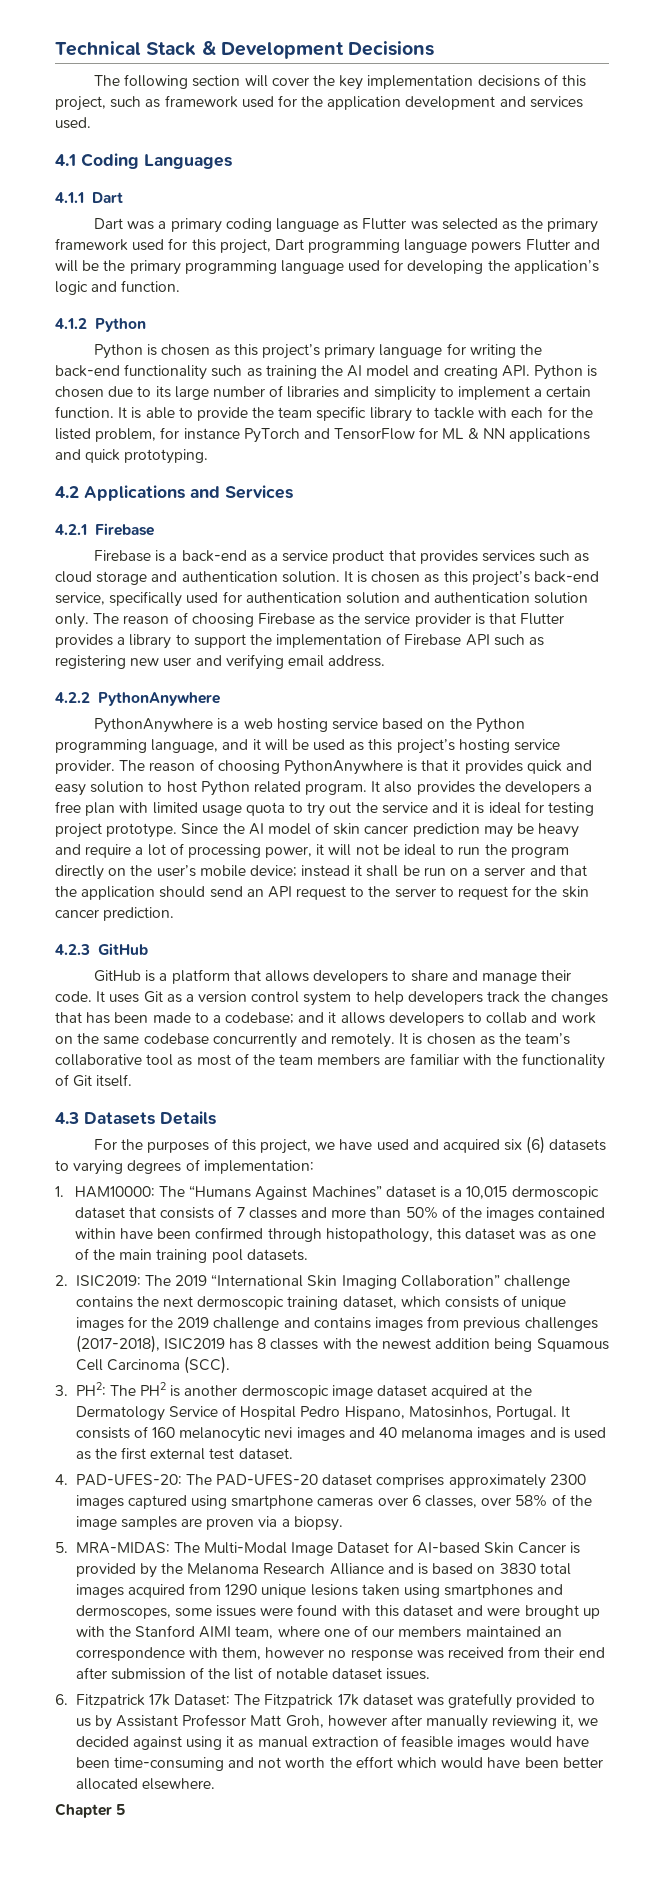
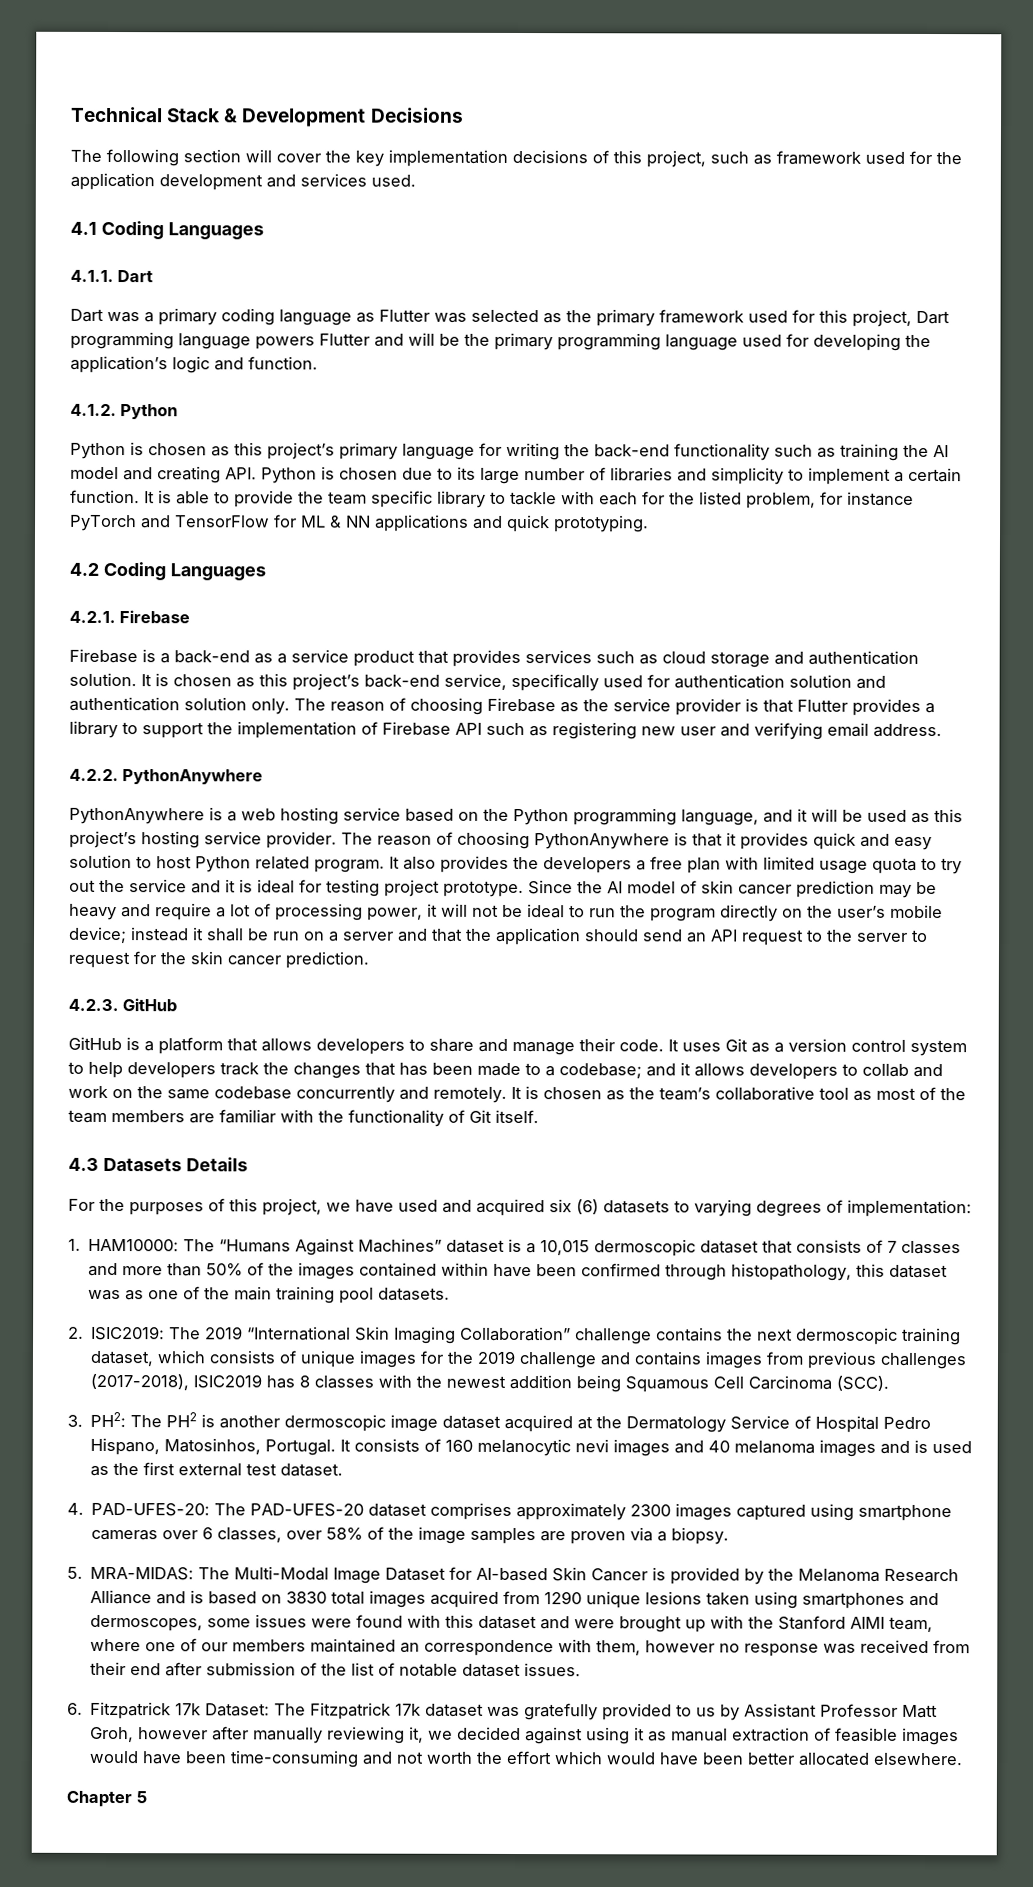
- 4.1.1 Dart
+ 4.1.1. Dart
- 4.1.2 Python
+ 4.1.2. Python
- 4.2 Applications and Services
- 4.2.1 Firebase
+ 4.2 Coding Languages
+ 4.2.1. Firebase
- 4.2.2 PythonAnywhere
+ 4.2.2. PythonAnywhere
- 4.2.3 GitHub
+ 4.2.3. GitHub

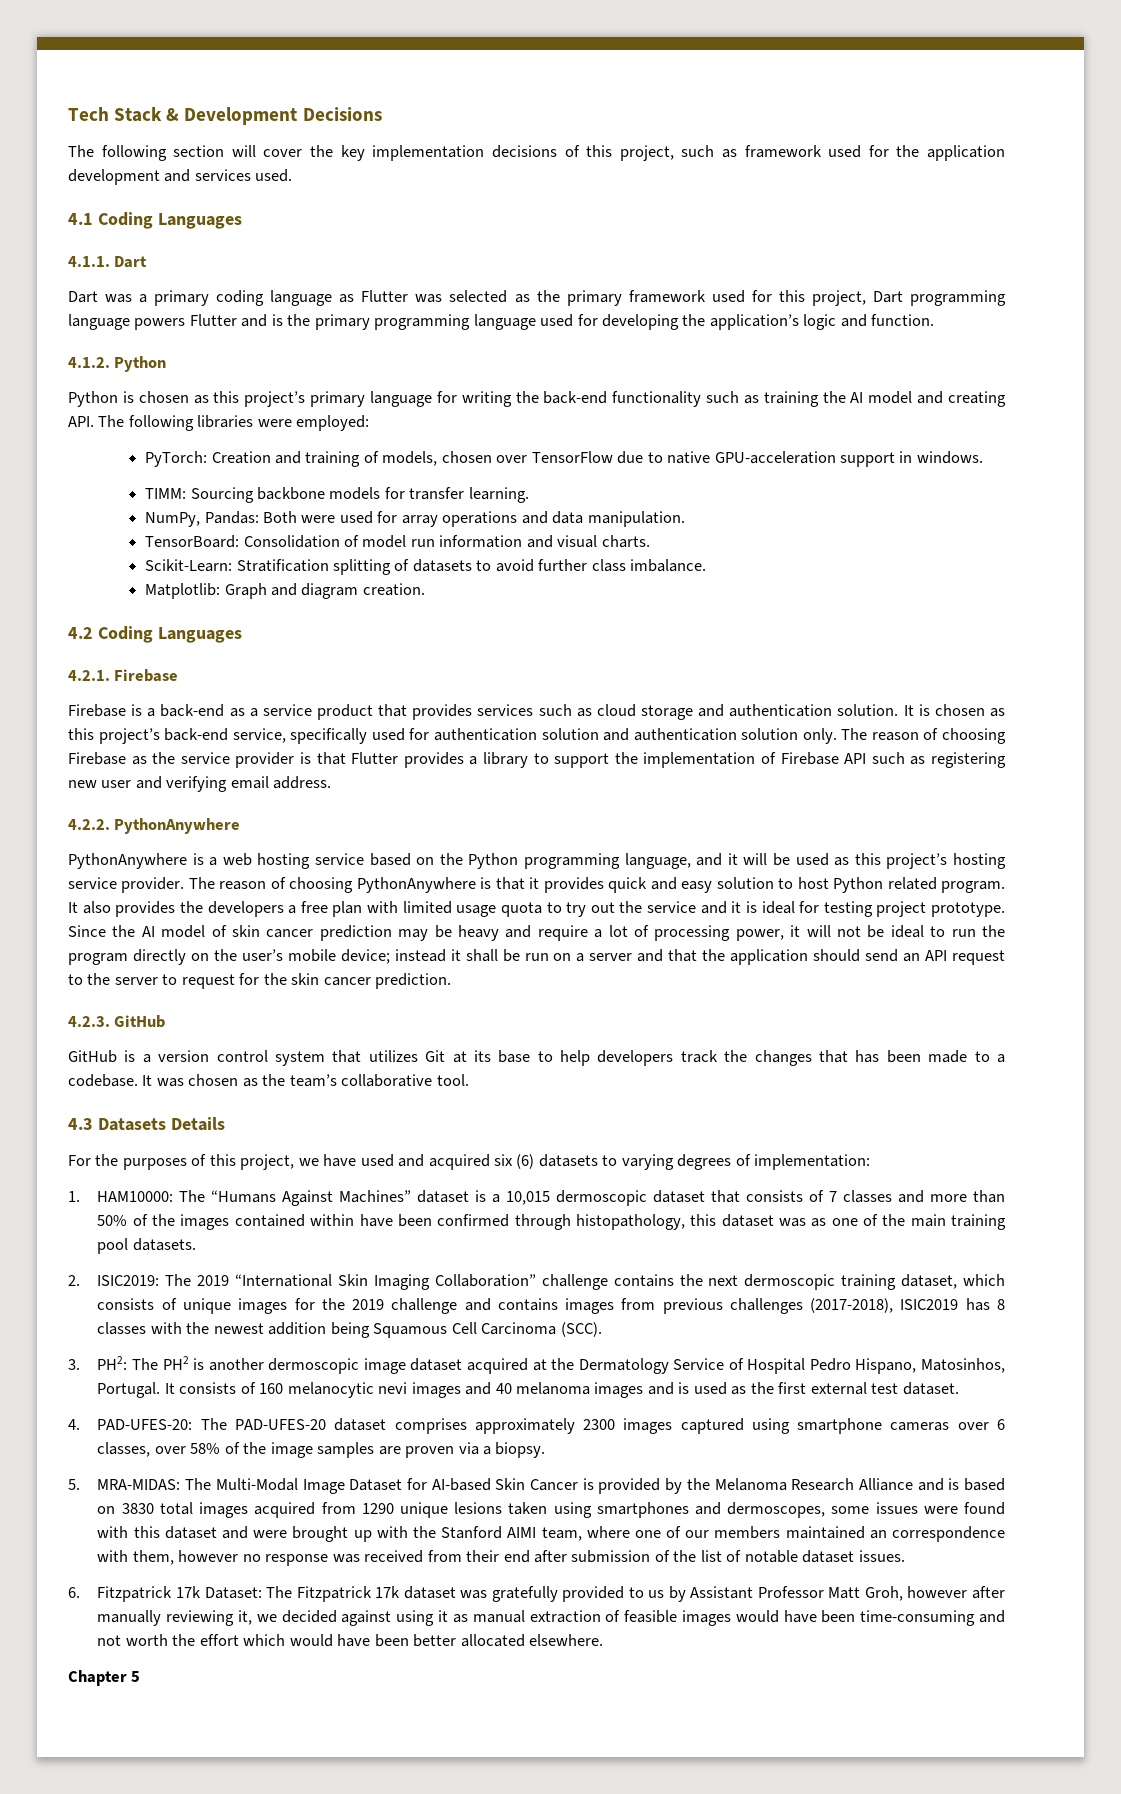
- Technical Stack & Development Decisions
+ Tech Stack & Development Decisions
- Dart was a primary coding language as Flutter was selected as the primary framework used for this project, Dart programming language powers Flutter and will be the primary programming language used for developing the application’s logic and function.
+ Dart was a primary coding language as Flutter was selected as the primary framework used for this project, Dart programming language powers Flutter and is the primary programming language used for developing the application’s logic and function.
- Python is chosen as this project’s primary language for writing the back-end functionality such as training the AI model and creating API. Python is chosen due to its large number of libraries and simplicity to implement a certain function. It is able to provide the team specific library to tackle with each for the listed problem, for instance PyTorch and TensorFlow for ML & NN applications and quick prototyping.
+ Python is chosen as this project’s primary language for writing the back-end functionality such as training the AI model and creating API. The following libraries were employed:
+ PyTorch: Creation and training of models, chosen over TensorFlow due to native GPU-acceleration support in windows.
+ TIMM: Sourcing backbone models for transfer learning.
+ NumPy, Pandas: Both were used for array operations and data manipulation.
+ TensorBoard: Consolidation of model run information and visual charts.
+ Scikit-Learn: Stratification splitting of datasets to avoid further class imbalance.
+ Matplotlib: Graph and diagram creation.
- GitHub is a platform that allows developers to share and manage their code. It uses Git as a version control system to help developers track the changes that has been made to a codebase; and it allows developers to collab and work on the same codebase concurrently and remotely. It is chosen as the team’s collaborative tool as most of the team members are familiar with the functionality of Git itself.
+ GitHub is a version control system that utilizes Git at its base to help developers track the changes that has been made to a codebase. It was chosen as the team’s collaborative tool.

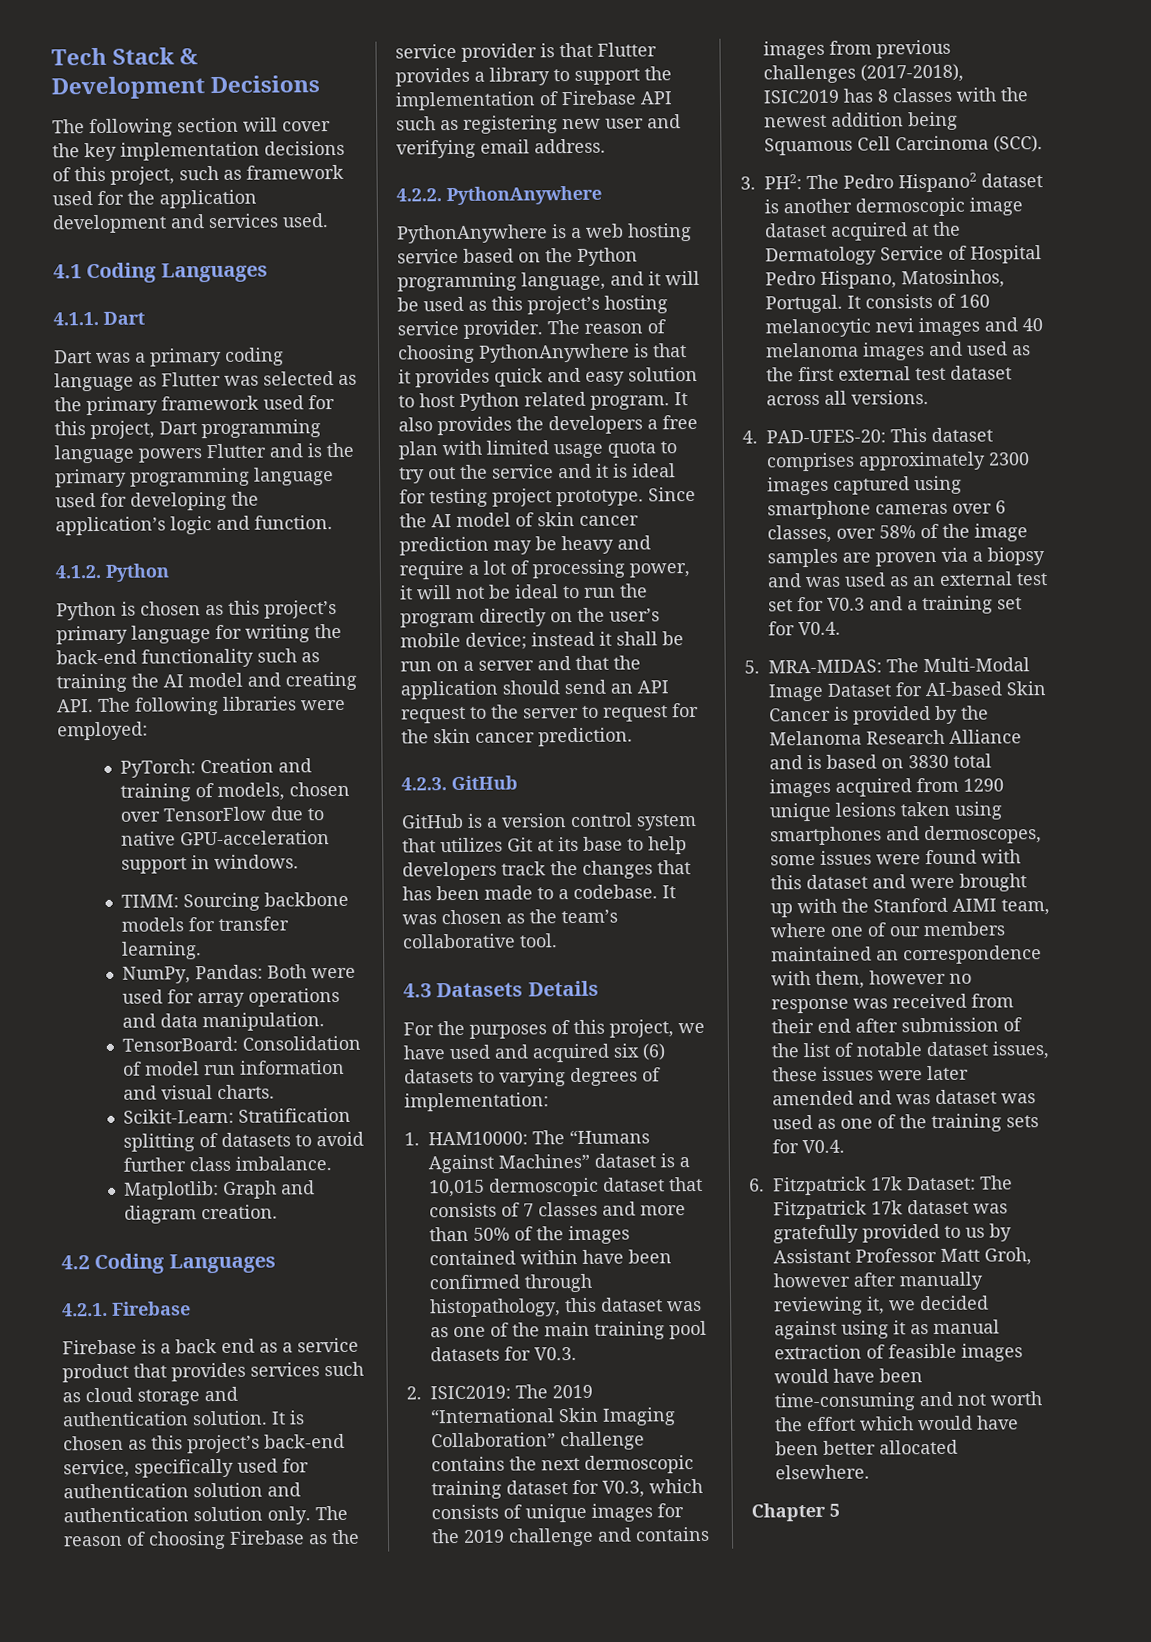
- Firebase is a back-end as a service product that provides services such as cloud storage and authentication solution.
+ Firebase is a back end as a service product that provides services such as cloud storage and authentication solution.
- 1. HAM10000: The “Humans Against Machines” dataset is a 10,015 dermoscopic dataset that consists of 7 classes and more than 50% of the images contained within have been confirmed through histopathology, this dataset was as one of the main training pool datasets.
+ 1. HAM10000: The “Humans Against Machines” dataset is a 10,015 dermoscopic dataset that consists of 7 classes and more than 50% of the images contained within have been confirmed through histopathology, this dataset was as one of the main training pool datasets for V0.3.
- 2. ISIC2019: The 2019 “International Skin Imaging Collaboration” challenge contains the next dermoscopic training dataset, which consists of unique images for the 2019 challenge and contains images from previous challenges (2017-2018), ISIC2019 has 8 classes with the newest addition being Squamous Cell Carcinoma (SCC).
+ 2. ISIC2019: The 2019 “International Skin Imaging Collaboration” challenge contains the next dermoscopic training dataset for V0.3, which consists of unique images for the 2019 challenge and contains images from previous challenges (2017-2018), ISIC2019 has 8 classes with the newest addition being Squamous Cell Carcinoma (SCC).
- 3. PH2: The PH2 is another dermoscopic image dataset acquired at the Dermatology Service of Hospital Pedro Hispano, Matosinhos, Portugal.
+ 3. PH2: The Pedro Hispano2 dataset is another dermoscopic image dataset acquired at the Dermatology Service of Hospital Pedro Hispano, Matosinhos, Portugal.
- It consists of 160 melanocytic nevi images and 40 melanoma images and is used as the first external test dataset.
+ It consists of 160 melanocytic nevi images and 40 melanoma images and used as the first external test dataset across all versions.
- 4. PAD-UFES-20: The PAD-UFES-20 dataset comprises approximately 2300 images captured using smartphone cameras over 6 classes, over 58% of the image samples are proven via a biopsy.
+ 4. PAD-UFES-20: This dataset comprises approximately 2300 images captured using smartphone cameras over 6 classes, over 58% of the image samples are proven via a biopsy and was used as an external test set for V0.3 and a training set for V0.4.
- The Multi-Modal Image Dataset for AI-based Skin Cancer is provided by the Melanoma Research Alliance and is based on 3830 total images acquired from 1290 unique lesions taken using smartphones and dermoscopes, some issues were found with this dataset and were brought up with the Stanford AIMI team, where one of our members maintained an correspondence with them, however no response was received from their end after submission of the list of notable dataset issues.
+ The Multi-Modal Image Dataset for AI-based Skin Cancer is provided by the Melanoma Research Alliance and is based on 3830 total images acquired from 1290 unique lesions taken using smartphones and dermoscopes, some issues were found with this dataset and were brought up with the Stanford AIMI team, where one of our members maintained an correspondence with them, however no response was received from their end after submission of the list of notable dataset issues, these issues were later amended and was dataset was used as one of the training sets for V0.4.

